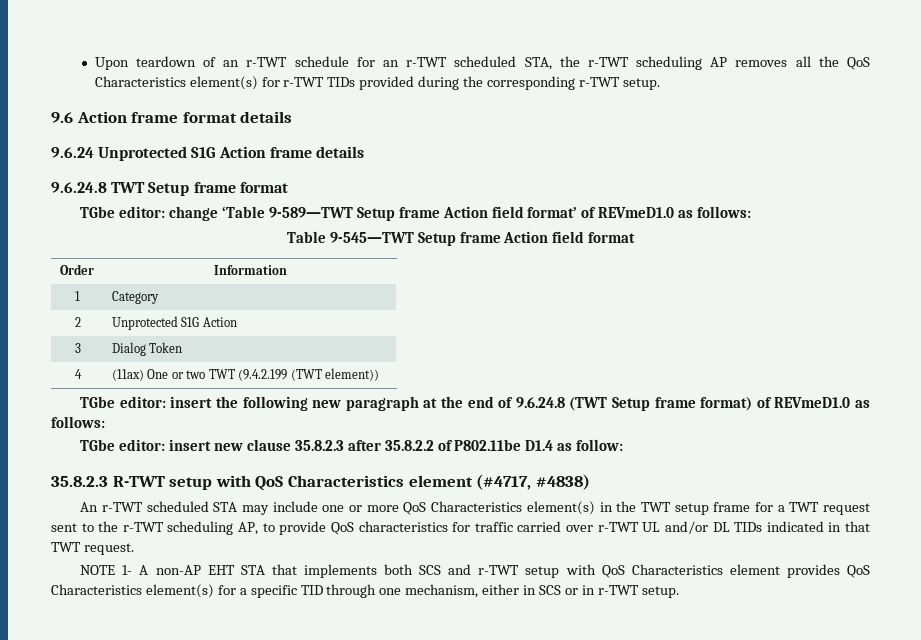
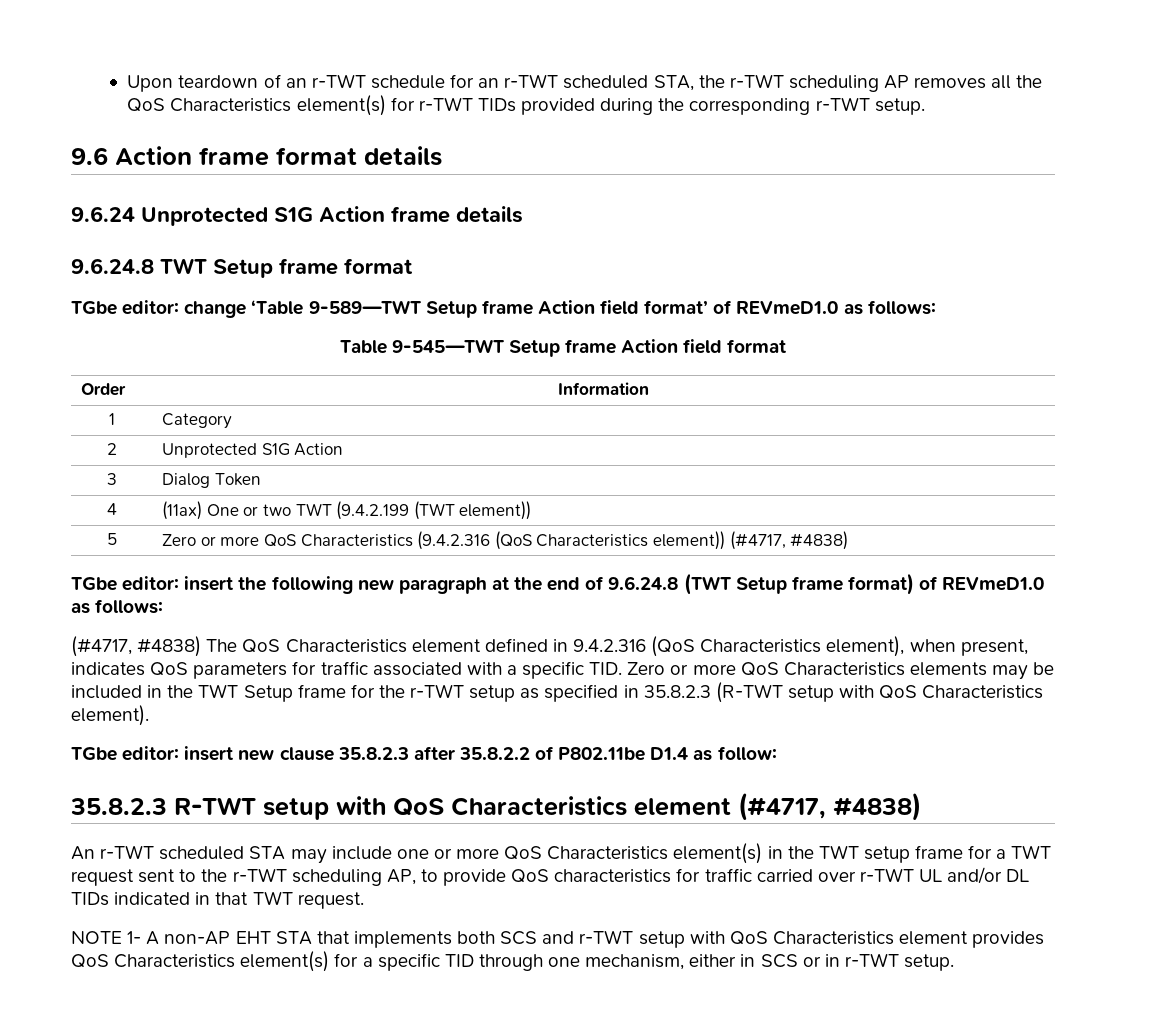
+ 5 | Zero or more QoS Characteristics (9.4.2.316 (QoS Characteristics element)) (#4717, #4838)
+ (#4717, #4838) The QoS Characteristics element defined in 9.4.2.316 (QoS Characteristics element), when present, indicates QoS parameters for traffic associated with a specific TID. Zero or more QoS Characteristics elements may be included in the TWT Setup frame for the r-TWT setup as specified in 35.8.2.3 (R-TWT setup with QoS Characteristics element).

